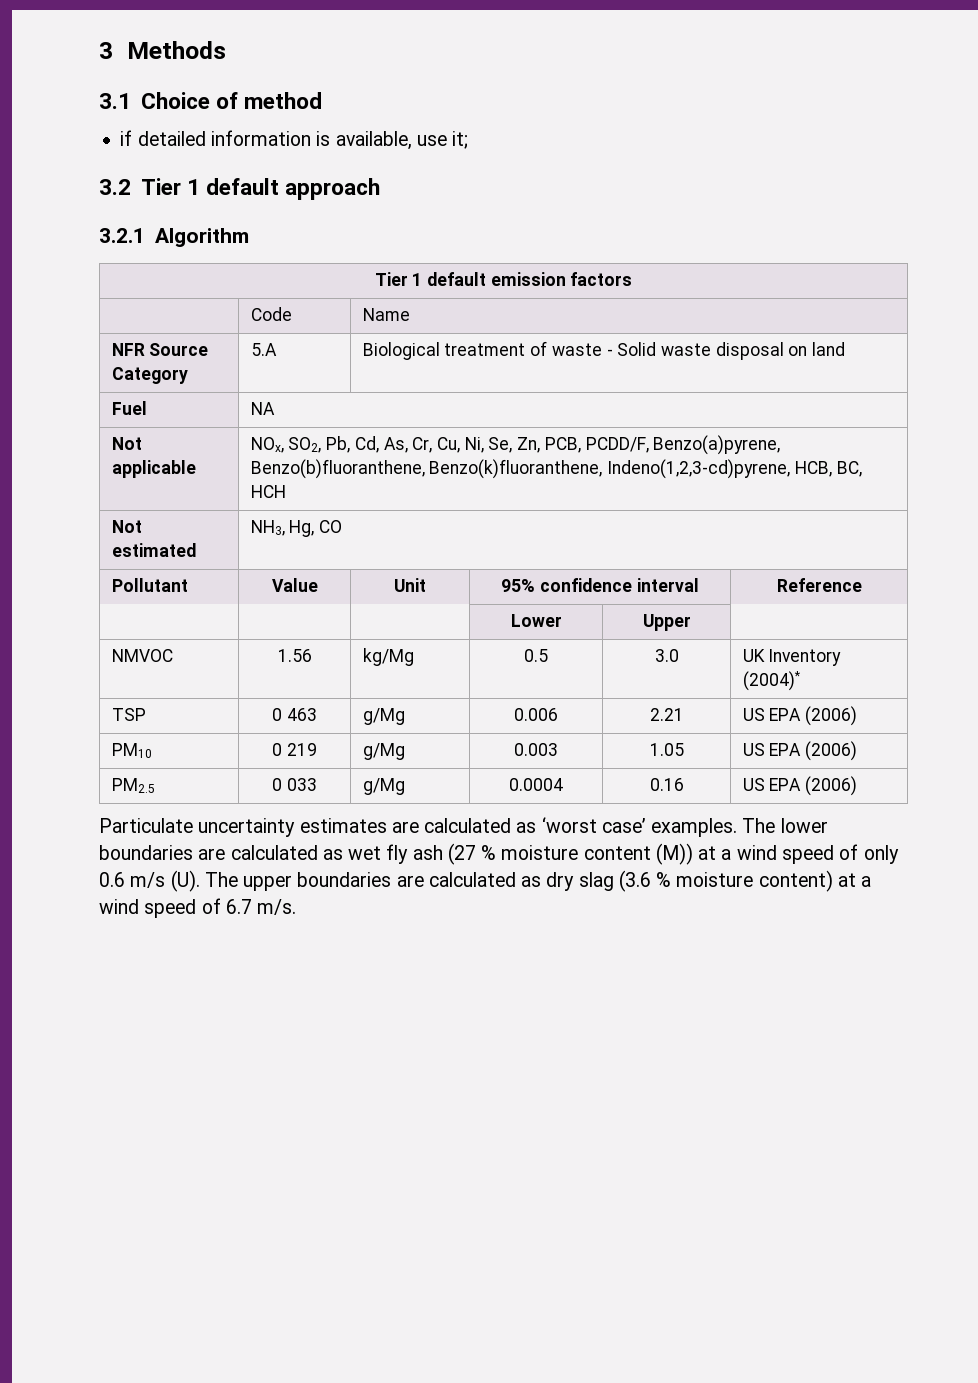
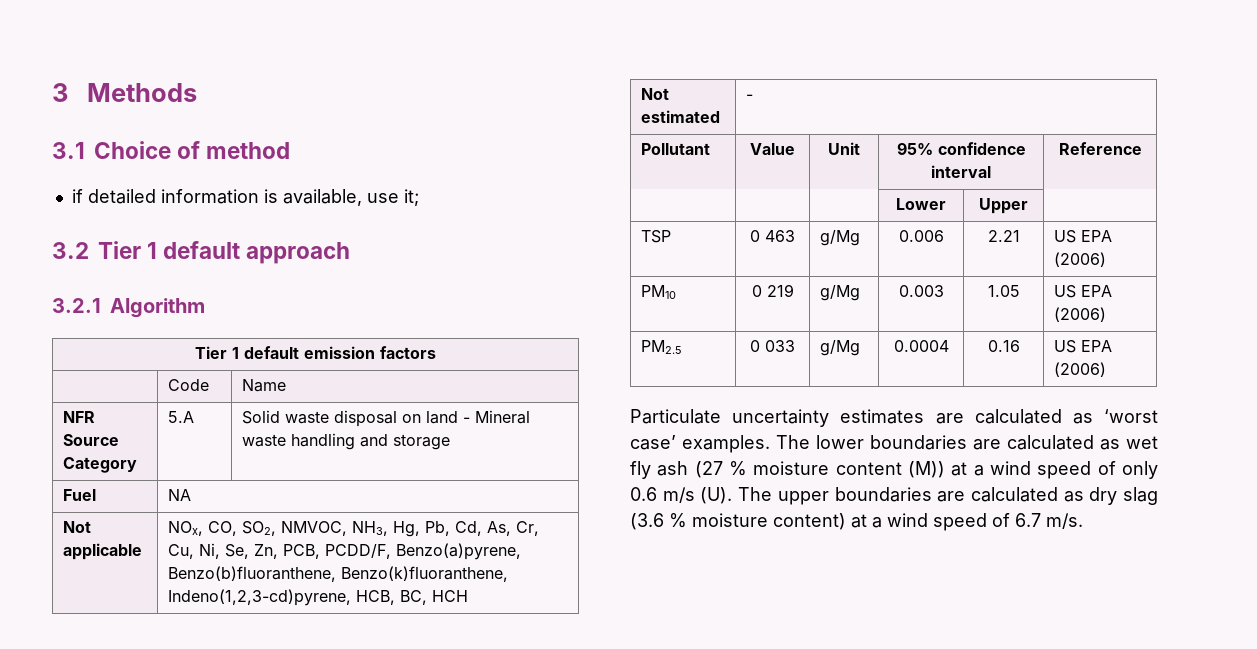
- NFR Source Category | 5.A | Biological treatment of waste - Solid waste disposal on land
+ NFR Source Category | 5.A | Solid waste disposal on land - Mineral waste handling and storage
- Not applicable | NOx, SO2, Pb, Cd, As, Cr, Cu, Ni, Se, Zn, PCB, PCDD/F, Benzo(a)pyrene, Benzo(b)fluoranthene, Benzo(k)fluoranthene, Indeno(1,2,3-cd)pyrene, HCB, BC, HCH
+ Not applicable | NOx, CO, SO2, NMVOC, NH3, Hg, Pb, Cd, As, Cr, Cu, Ni, Se, Zn, PCB, PCDD/F, Benzo(a)pyrene, Benzo(b)fluoranthene, Benzo(k)fluoranthene, Indeno(1,2,3-cd)pyrene, HCB, BC, HCH
- Not estimated | NH3, Hg, CO
+ Not estimated | -
- NMVOC | 1.56 | kg/Mg | 0.5 | 3.0 | UK Inventory (2004)*

